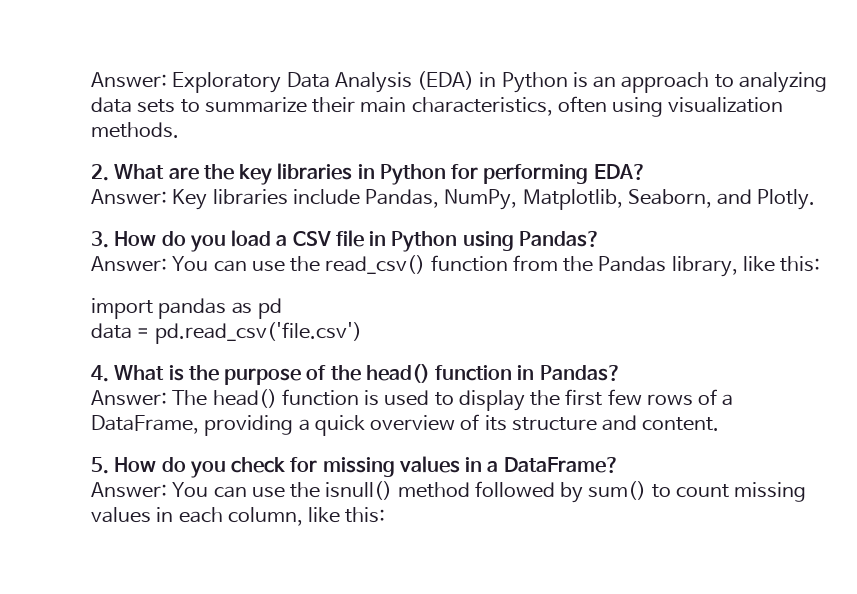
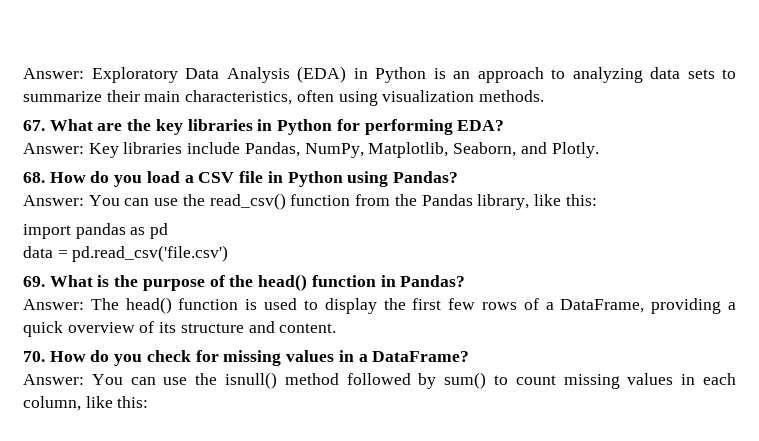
- 2. What are the key libraries in Python for performing EDA?
+ 67. What are the key libraries in Python for performing EDA?
- 3. How do you load a CSV file in Python using Pandas?
+ 68. How do you load a CSV file in Python using Pandas?
- 4. What is the purpose of the head() function in Pandas?
+ 69. What is the purpose of the head() function in Pandas?
- 5. How do you check for missing values in a DataFrame?
+ 70. How do you check for missing values in a DataFrame?

